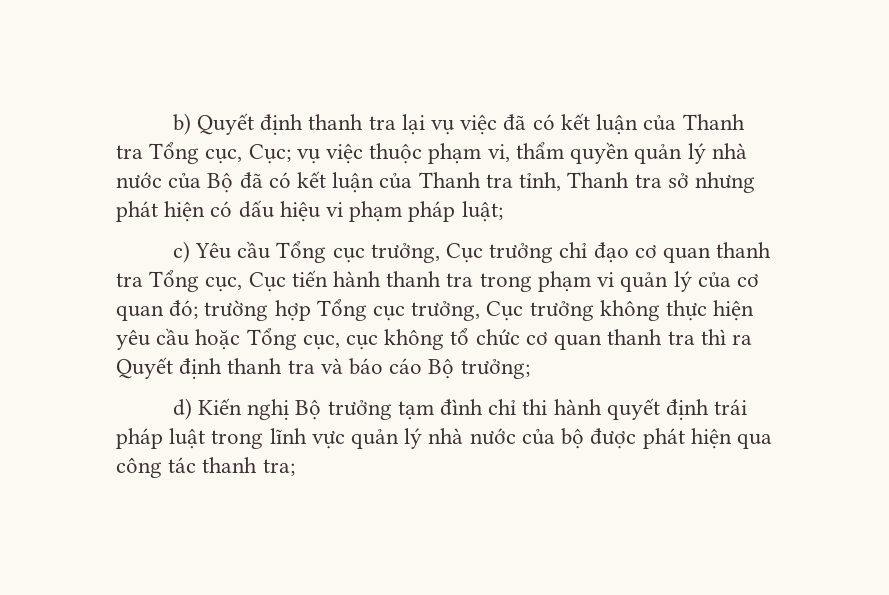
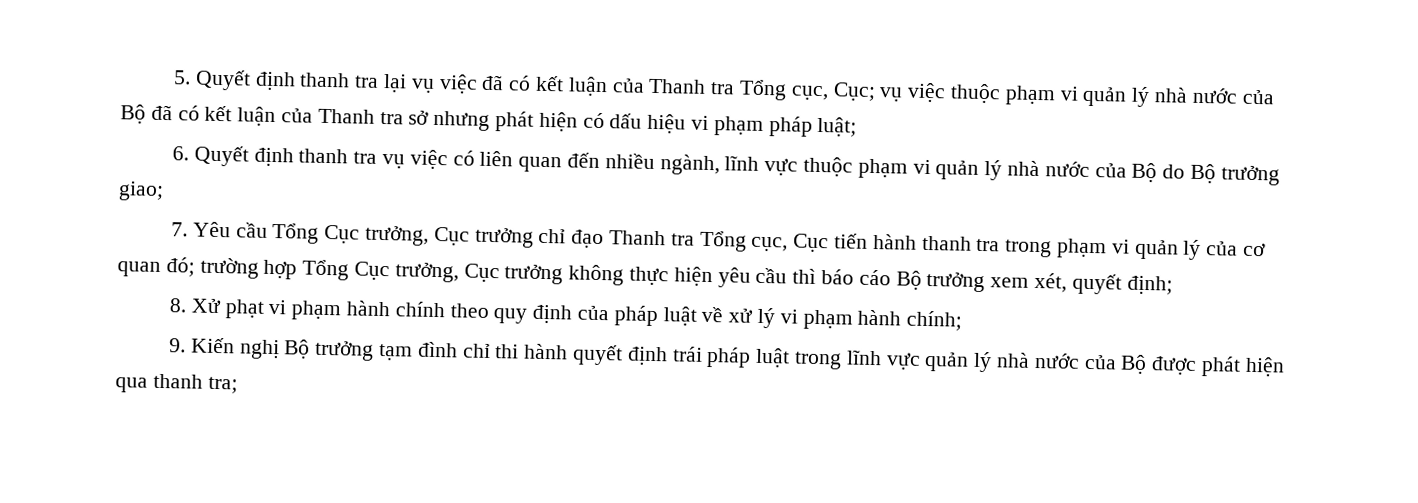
- b) Quyết định thanh tra lại vụ việc đã có kết luận của Thanh tra Tổng cục, Cục; vụ việc thuộc phạm vi, thẩm quyền quản lý nhà nước của Bộ đã có kết luận của Thanh tra tỉnh, Thanh tra sở nhưng phát hiện có dấu hiệu vi phạm pháp luật;
+ 5. Quyết định thanh tra lại vụ việc đã có kết luận của Thanh tra Tổng cục, Cục; vụ việc thuộc phạm vi quản lý nhà nước của Bộ đã có kết luận của Thanh tra sở nhưng phát hiện có dấu hiệu vi phạm pháp luật;
- c) Yêu cầu Tổng cục trưởng, Cục trưởng chỉ đạo cơ quan thanh tra Tổng cục, Cục tiến hành thanh tra trong phạm vi quản lý của cơ quan đó;
+ 6. Quyết định thanh tra vụ việc có liên quan đến nhiều ngành, lĩnh vực thuộc phạm vi quản lý nhà nước của Bộ do Bộ trưởng giao;
+ 7. Yêu cầu Tổng Cục trưởng, Cục trưởng chỉ đạo Thanh tra Tổng cục, Cục tiến hành thanh tra trong phạm vi quản lý của cơ quan đó;
- trường hợp Tổng cục trưởng, Cục trưởng không thực hiện yêu cầu hoặc Tổng cục, cục không tổ chức cơ quan thanh tra thì ra Quyết định thanh tra và báo cáo Bộ trưởng;
- d) Kiến nghị Bộ trưởng tạm đình chỉ thi hành quyết định trái pháp luật trong lĩnh vực quản lý nhà nước của bộ được phát hiện qua công tác thanh tra;
+ trường hợp Tổng Cục trưởng, Cục trưởng không thực hiện yêu cầu thì báo cáo Bộ trưởng xem xét, quyết định;
+ 8. Xử phạt vi phạm hành chính theo quy định của pháp luật về xử lý vi phạm hành chính;
+ 9. Kiến nghị Bộ trưởng tạm đình chỉ thi hành quyết định trái pháp luật trong lĩnh vực quản lý nhà nước của Bộ được phát hiện qua thanh tra;

